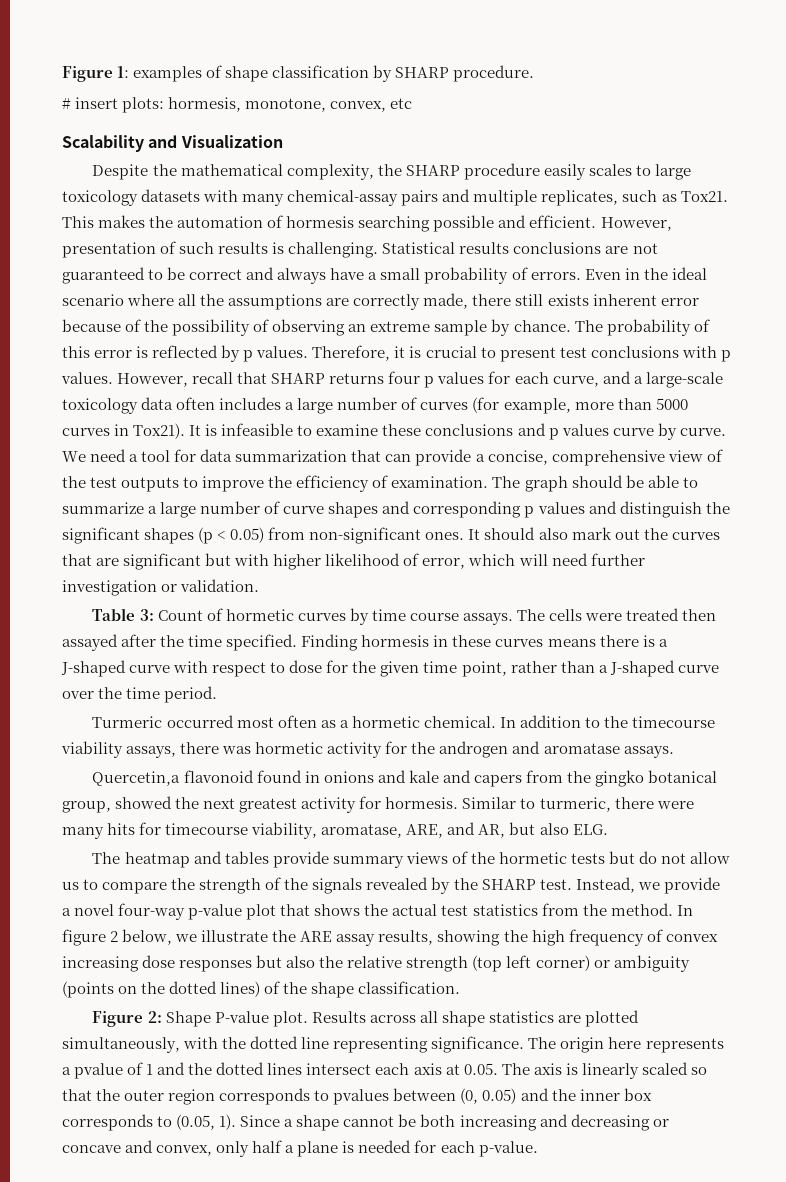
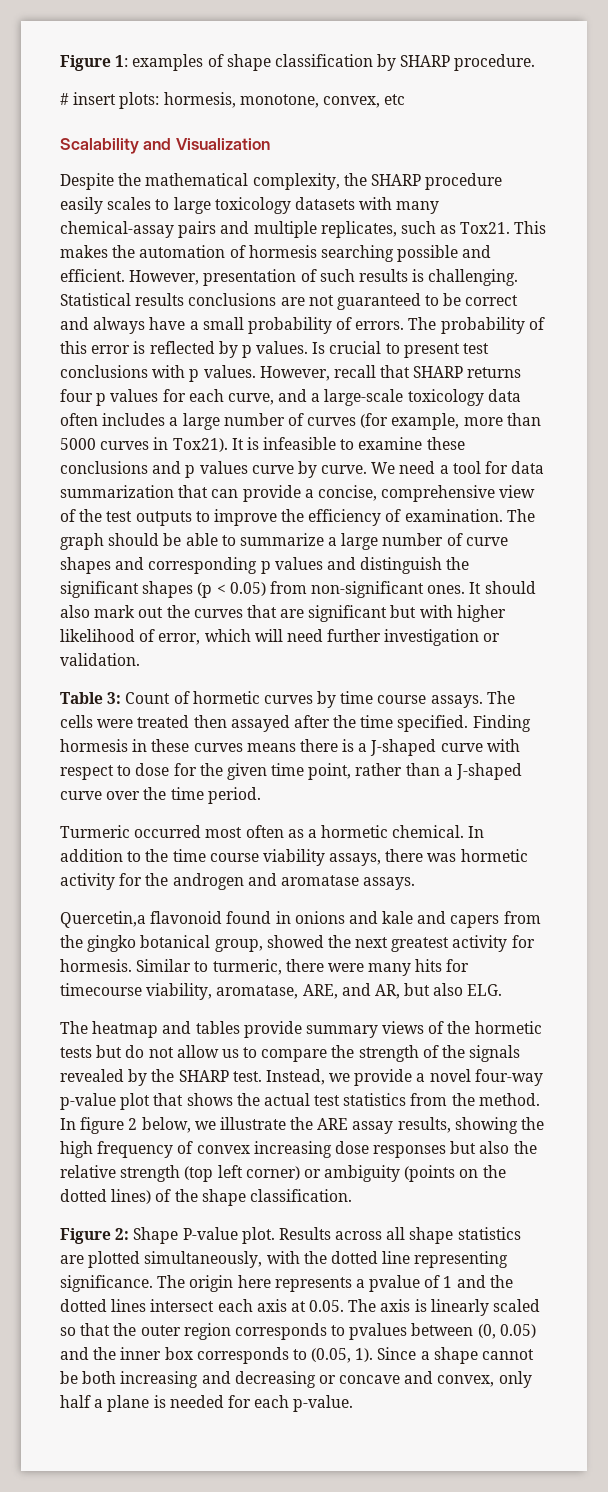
- Even in the ideal scenario where all the assumptions are correctly made, there still exists inherent error because of the possibility of observing an extreme sample by chance.
- Therefore, it is crucial to present test conclusions with p values.
+ Is crucial to present test conclusions with p values.
- In addition to the timecourse viability assays, there was hormetic activity for the androgen and aromatase assays.
+ In addition to the time course viability assays, there was hormetic activity for the androgen and aromatase assays.

